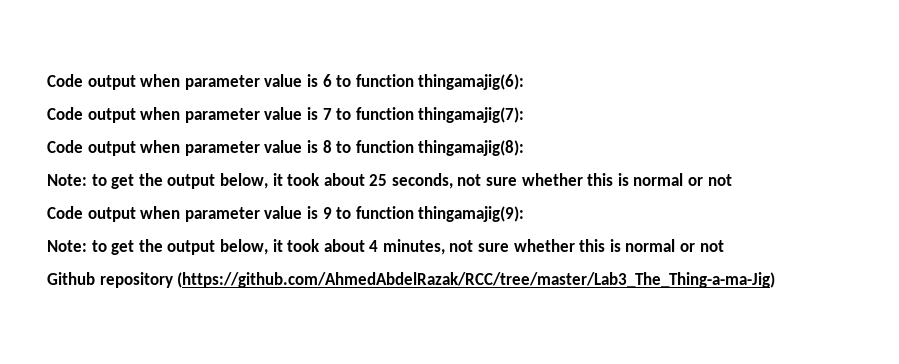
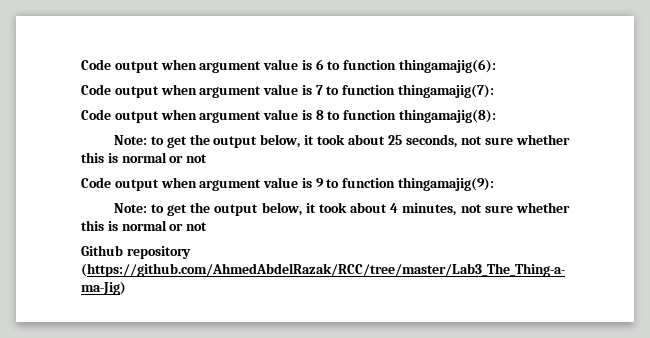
- Code output when parameter value is 6 to function thingamajig(6):
+ Code output when argument value is 6 to function thingamajig(6):
- Code output when parameter value is 7 to function thingamajig(7):
+ Code output when argument value is 7 to function thingamajig(7):
- Code output when parameter value is 8 to function thingamajig(8):
+ Code output when argument value is 8 to function thingamajig(8):
- Code output when parameter value is 9 to function thingamajig(9):
+ Code output when argument value is 9 to function thingamajig(9):

